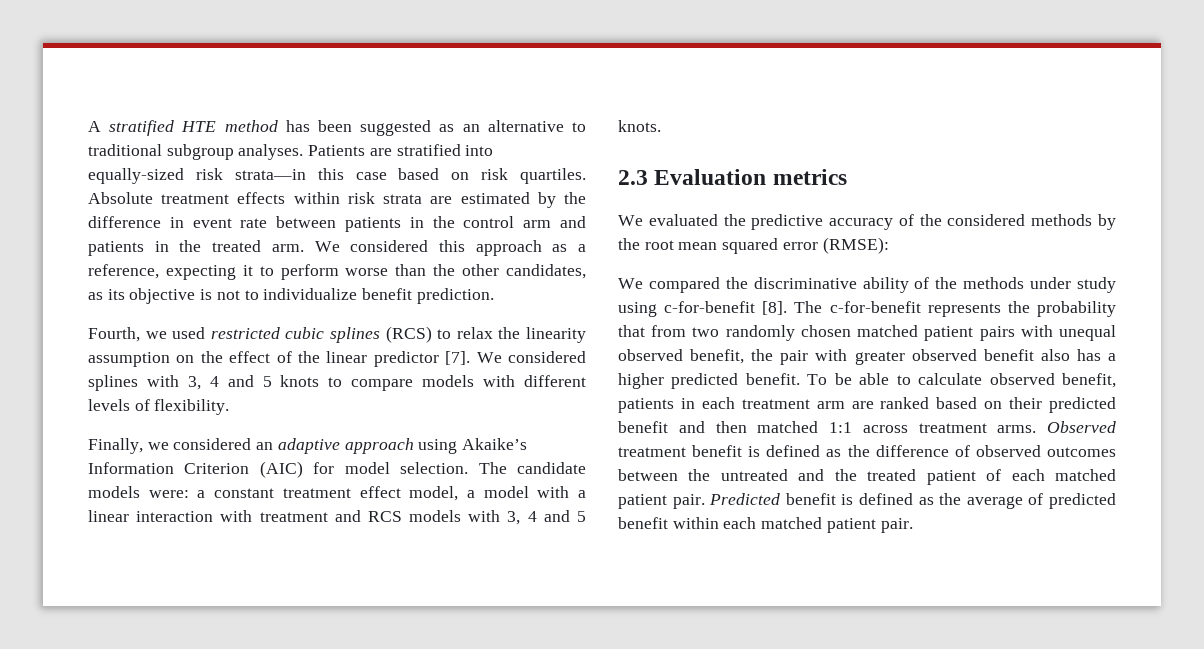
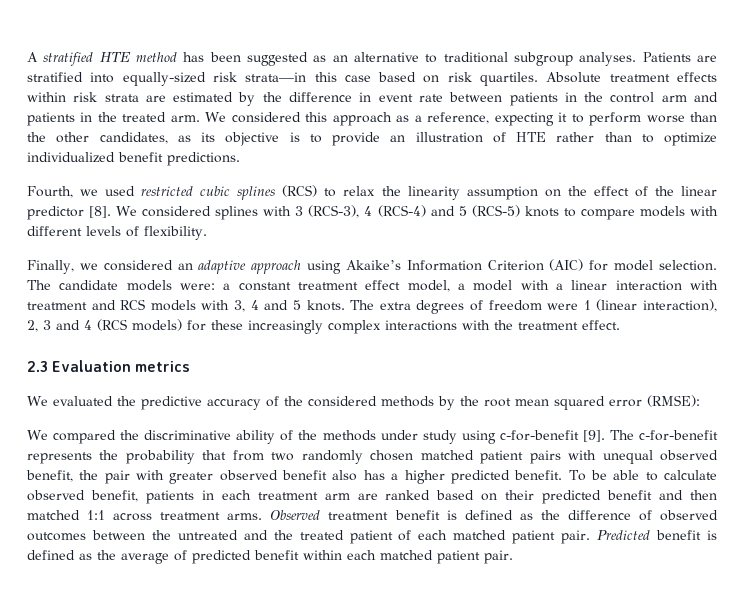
- We considered this approach as a reference, expecting it to perform worse than the other candidates, as its objective is not to individualize benefit prediction.
+ We considered this approach as a reference, expecting it to perform worse than the other candidates, as its objective is to provide an illustration of HTE rather than to optimize individualized benefit predictions.
- Fourth, we used restricted cubic splines (RCS) to relax the linearity assumption on the effect of the linear predictor [7].
+ Fourth, we used restricted cubic splines (RCS) to relax the linearity assumption on the effect of the linear predictor [8].
- We considered splines with 3, 4 and 5 knots to compare models with different levels of flexibility.
+ We considered splines with 3 (RCS-3), 4 (RCS-4) and 5 (RCS-5) knots to compare models with different levels of flexibility.
+ The extra degrees of freedom were 1 (linear interaction), 2, 3 and 4 (RCS models) for these increasingly complex interactions with the treatment effect.
- We compared the discriminative ability of the methods under study using c-for-benefit [8].
+ We compared the discriminative ability of the methods under study using c-for-benefit [9].

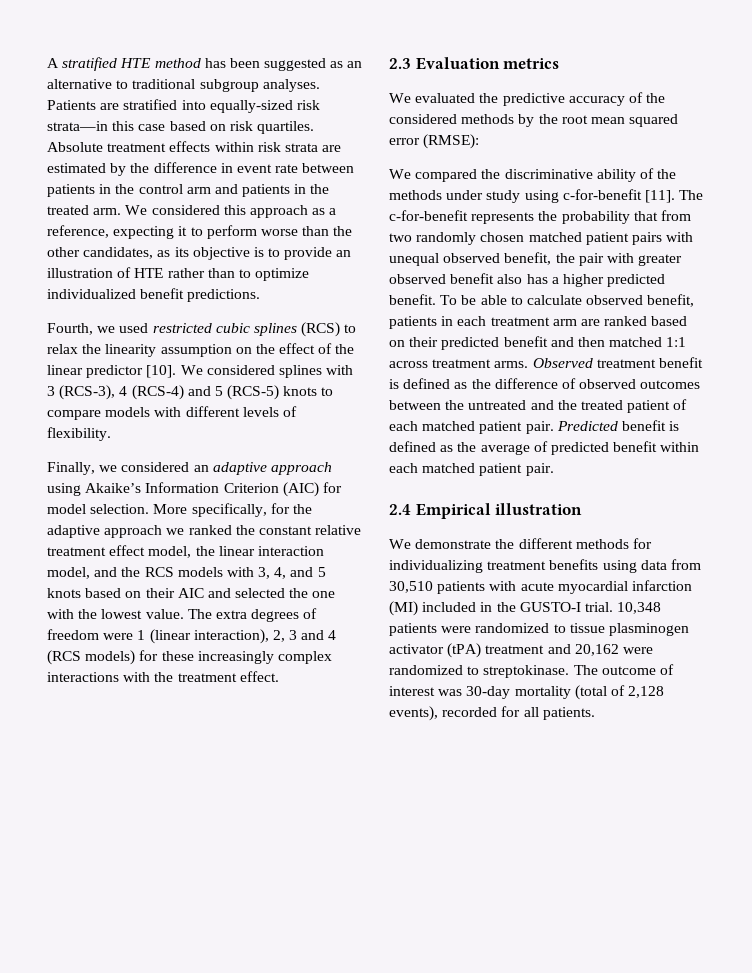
- Fourth, we used restricted cubic splines (RCS) to relax the linearity assumption on the effect of the linear predictor [8].
+ Fourth, we used restricted cubic splines (RCS) to relax the linearity assumption on the effect of the linear predictor [10].
- The candidate models were: a constant treatment effect model, a model with a linear interaction with treatment and RCS models with 3, 4 and 5 knots.
+ More specifically, for the adaptive approach we ranked the constant relative treatment effect model, the linear interaction model, and the RCS models with 3, 4, and 5 knots based on their AIC and selected the one with the lowest value.
- We compared the discriminative ability of the methods under study using c-for-benefit [9].
+ We compared the discriminative ability of the methods under study using c-for-benefit [11].
+ 2.4 Empirical illustration
+ We demonstrate the different methods for individualizing treatment benefits using data from 30,510 patients with acute myocardial infarction (MI) included in the GUSTO-I trial. 10,348 patients were randomized to tissue plasminogen activator (tPA) treatment and 20,162 were randomized to streptokinase. The outcome of interest was 30-day mortality (total of 2,128 events), recorded for all patients.

